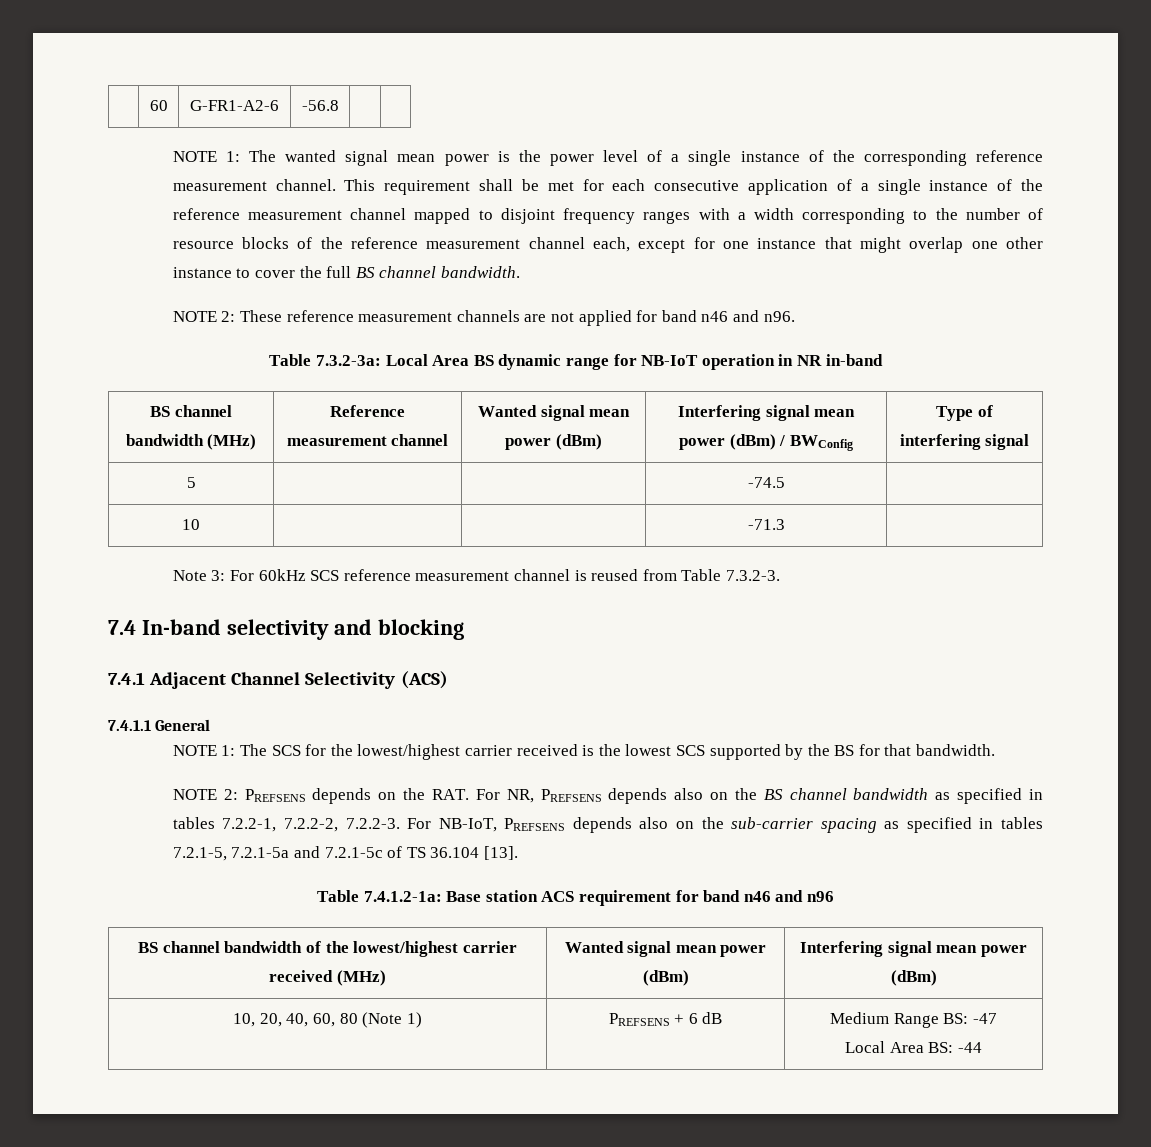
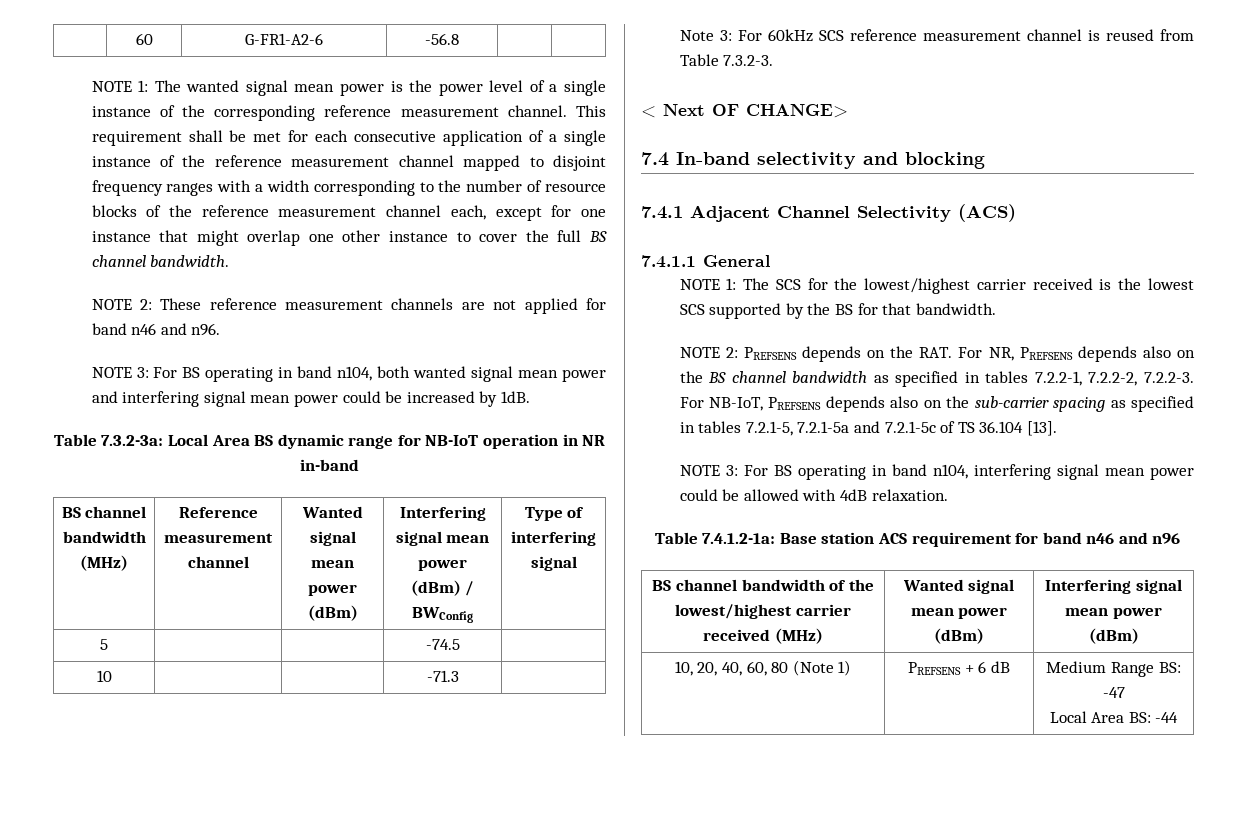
+ NOTE 3: For BS operating in band n104, both wanted signal mean power and interfering signal mean power could be increased by 1dB.
+ < Next OF CHANGE>
+ NOTE 3: For BS operating in band n104, interfering signal mean power could be allowed with 4dB relaxation.

